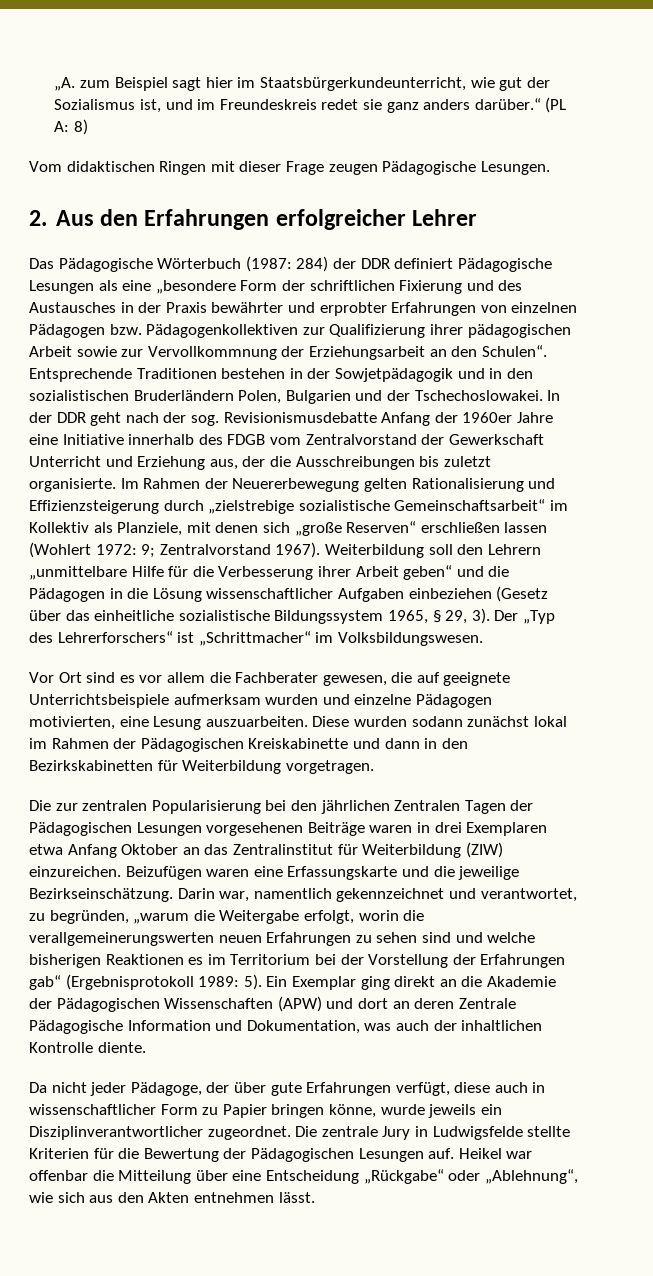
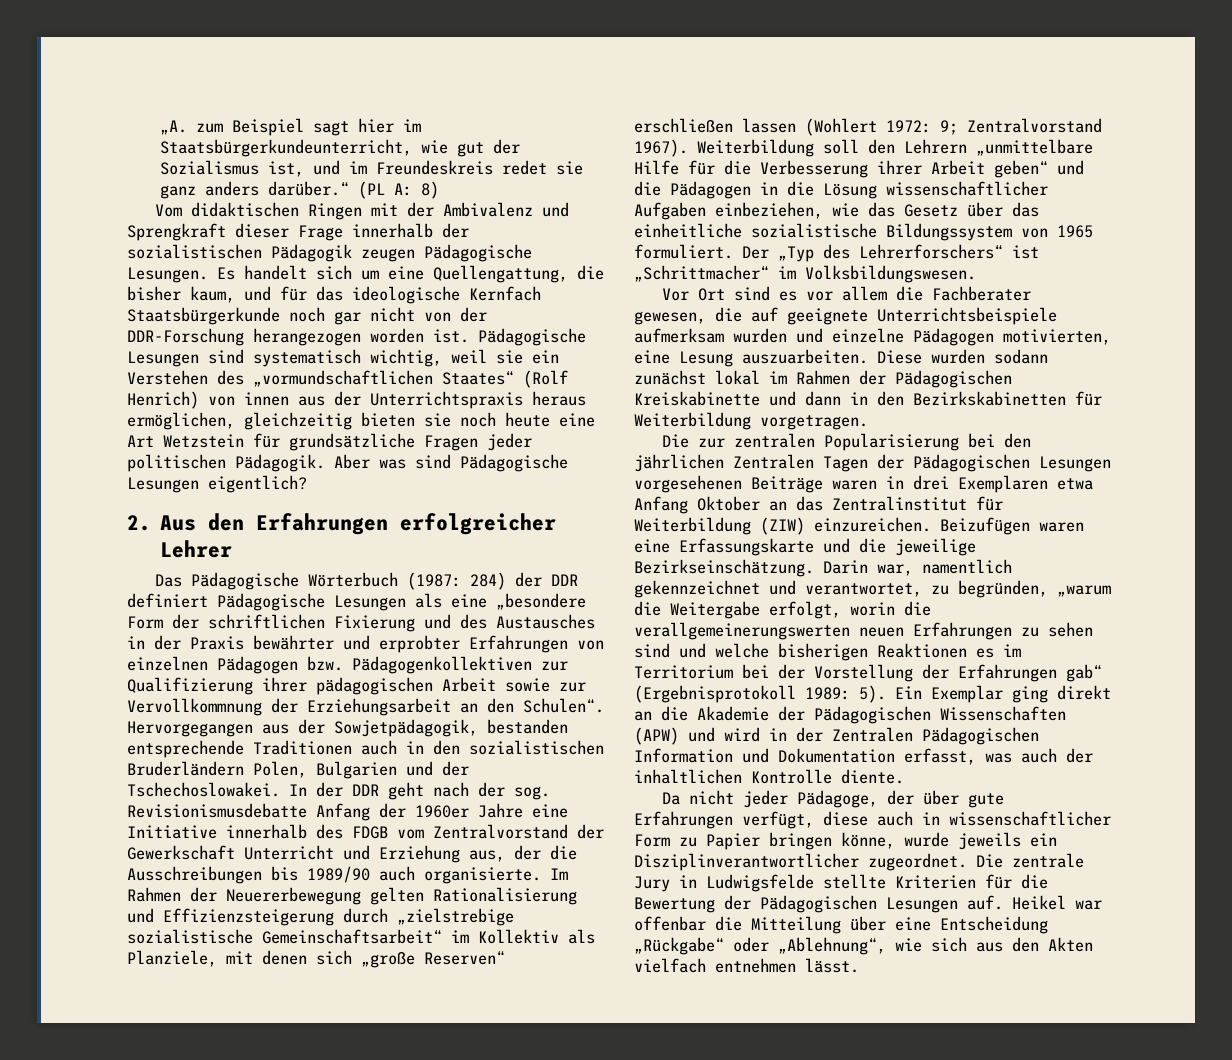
- Vom didaktischen Ringen mit dieser Frage zeugen Pädagogische Lesungen.
+ Vom didaktischen Ringen mit der Ambivalenz und Sprengkraft dieser Frage innerhalb der sozialistischen Pädagogik zeugen Pädagogische Lesungen. Es handelt sich um eine Quellengattung, die bisher kaum, und für das ideologische Kernfach Staatsbürgerkunde noch gar nicht von der DDR-Forschung herangezogen worden ist. Pädagogische Lesungen sind systematisch wichtig, weil sie ein Verstehen des „vormundschaftlichen Staates“ (Rolf Henrich) von innen aus der Unterrichtspraxis heraus ermöglichen, gleichzeitig bieten sie noch heute eine Art Wetzstein für grundsätzliche Fragen jeder politischen Pädagogik. Aber was sind Pädagogische Lesungen eigentlich?
- Entsprechende Traditionen bestehen in der Sowjetpädagogik und in den sozialistischen Bruderländern Polen, Bulgarien und der Tschechoslowakei.
+ Hervorgegangen aus der Sowjetpädagogik, bestanden entsprechende Traditionen auch in den sozialistischen Bruderländern Polen, Bulgarien und der Tschechoslowakei.
- In der DDR geht nach der sog. Revisionismusdebatte Anfang der 1960er Jahre eine Initiative innerhalb des FDGB vom Zentralvorstand der Gewerkschaft Unterricht und Erziehung aus, der die Ausschreibungen bis zuletzt organisierte.
+ In der DDR geht nach der sog. Revisionismusdebatte Anfang der 1960er Jahre eine Initiative innerhalb des FDGB vom Zentralvorstand der Gewerkschaft Unterricht und Erziehung aus, der die Ausschreibungen bis 1989/90 auch organisierte.
- Weiterbildung soll den Lehrern „unmittelbare Hilfe für die Verbesserung ihrer Arbeit geben“ und die Pädagogen in die Lösung wissenschaftlicher Aufgaben einbeziehen (Gesetz über das einheitliche sozialistische Bildungssystem 1965, § 29, 3).
+ Weiterbildung soll den Lehrern „unmittelbare Hilfe für die Verbesserung ihrer Arbeit geben“ und die Pädagogen in die Lösung wissenschaftlicher Aufgaben einbeziehen, wie das Gesetz über das einheitliche sozialistische Bildungssystem von 1965 formuliert.
- Ein Exemplar ging direkt an die Akademie der Pädagogischen Wissenschaften (APW) und dort an deren Zentrale Pädagogische Information und Dokumentation, was auch der inhaltlichen Kontrolle diente.
+ Ein Exemplar ging direkt an die Akademie der Pädagogischen Wissenschaften (APW) und wird in der Zentralen Pädagogischen Information und Dokumentation erfasst, was auch der inhaltlichen Kontrolle diente.
- Heikel war offenbar die Mitteilung über eine Entscheidung „Rückgabe“ oder „Ablehnung“, wie sich aus den Akten entnehmen lässt.
+ Heikel war offenbar die Mitteilung über eine Entscheidung „Rückgabe“ oder „Ablehnung“, wie sich aus den Akten vielfach entnehmen lässt.

